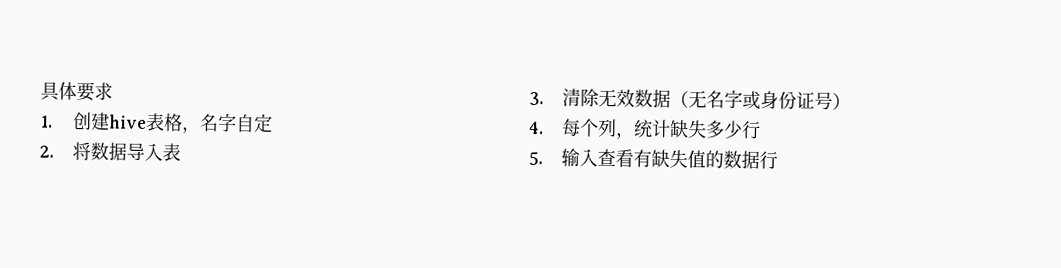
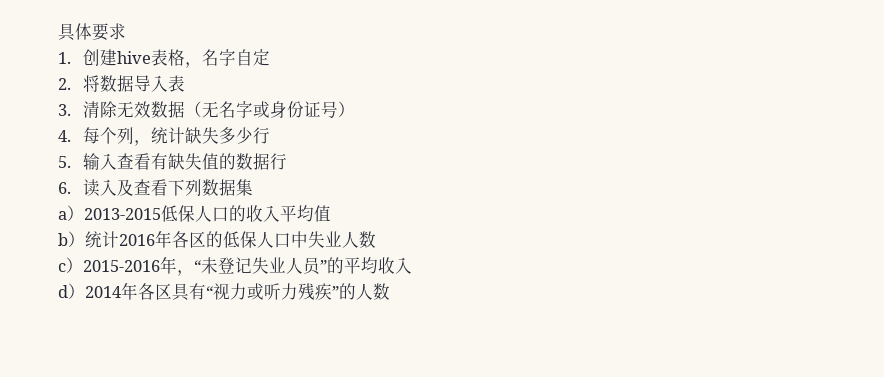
+ 6.读入及查看下列数据集
+ a）2013-2015低保人口的收入平均值
+ b）统计2016年各区的低保人口中失业人数
+ c）2015-2016年，“未登记失业人员”的平均收入
+ d）2014年各区具有“视力或听力残疾”的人数

